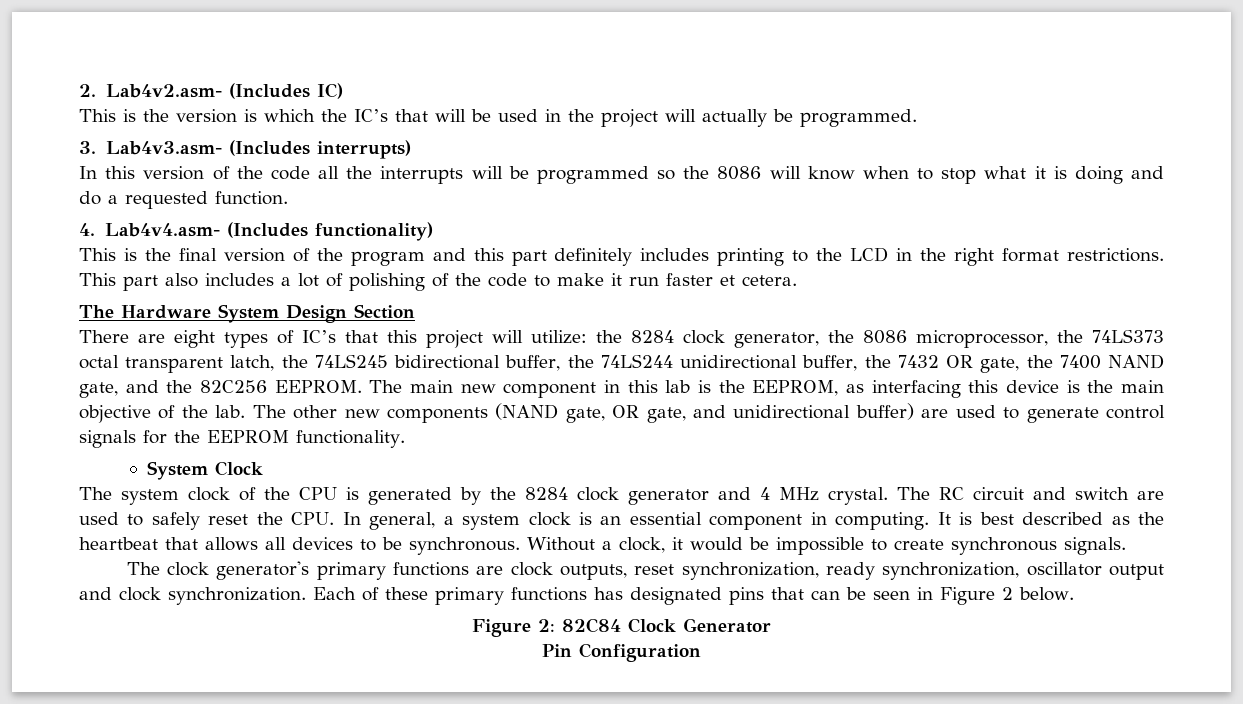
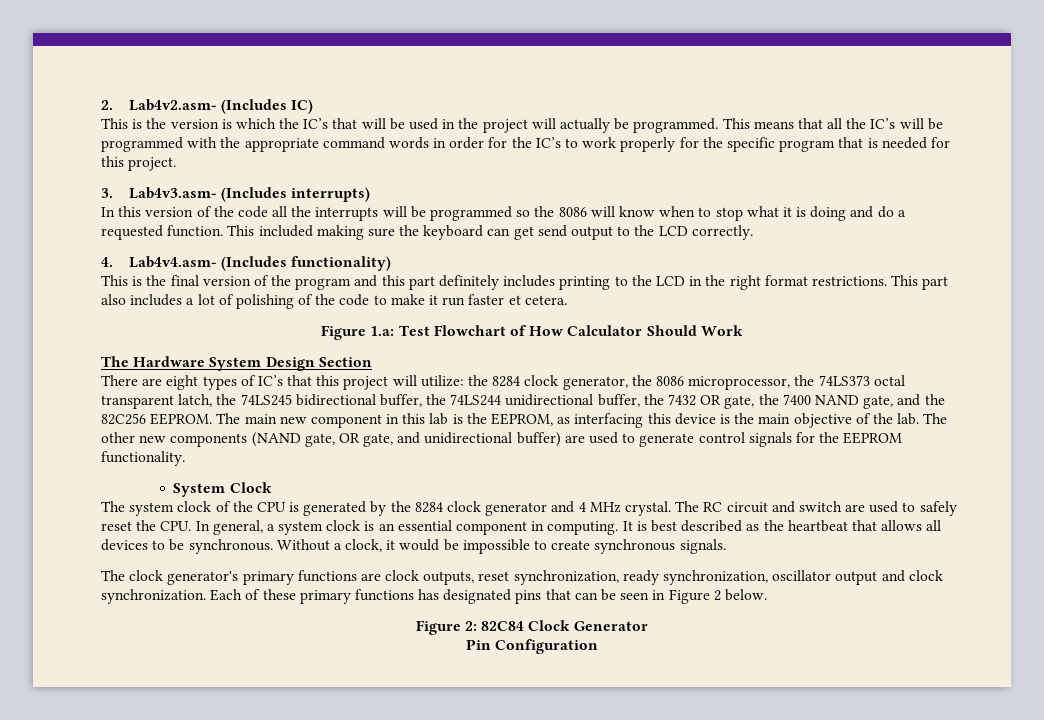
+ This means that all the IC’s will be programmed with the appropriate command words in order for the IC’s to work properly for the specific program that is needed for this project.
+ This included making sure the keyboard can get send output to the LCD correctly.
+ Figure 1.a: Test Flowchart of How Calculator Should Work

